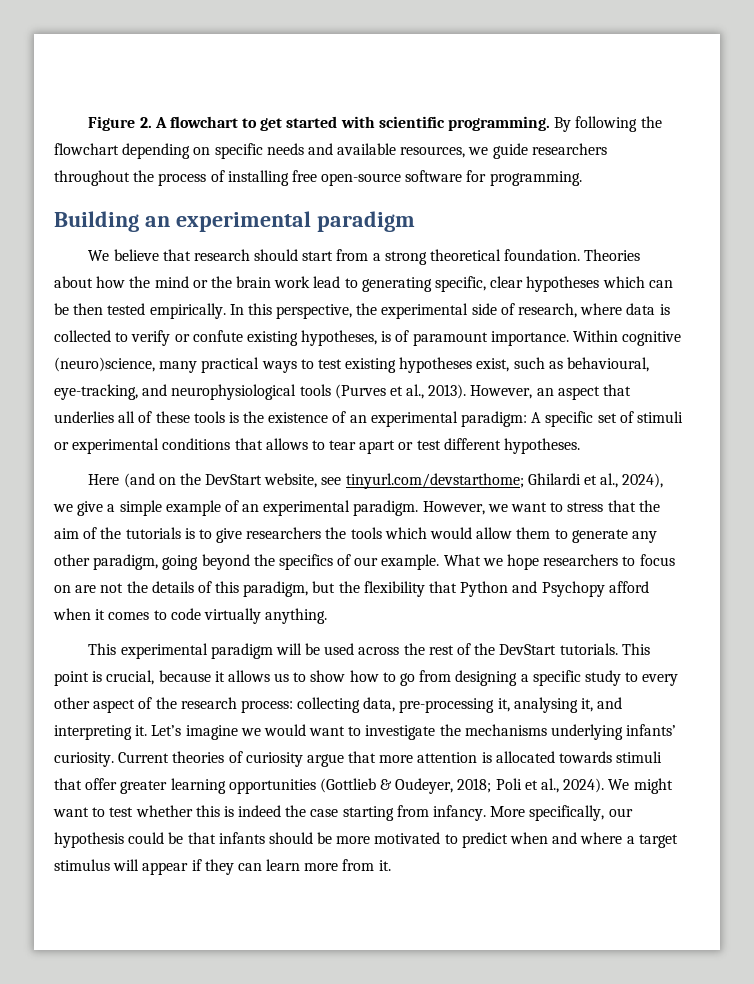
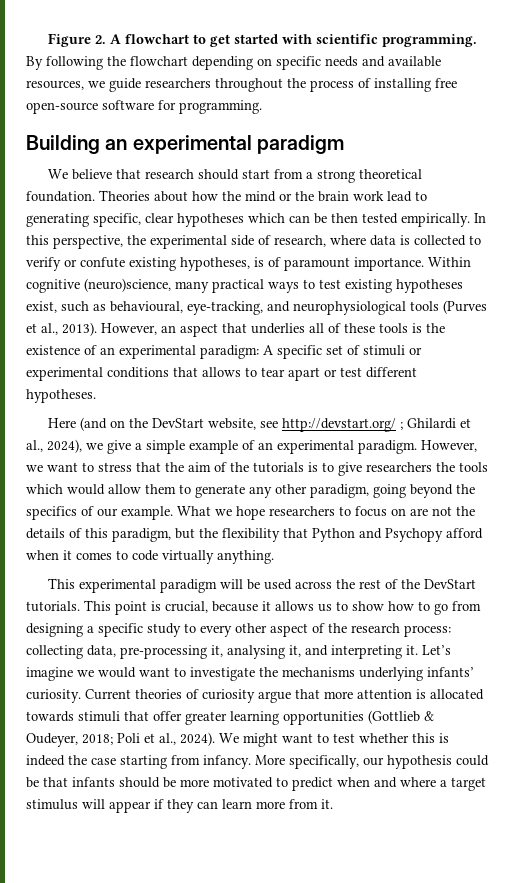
- Here (and on the DevStart website, see tinyurl.com/devstarthome; Ghilardi et al., 2024), we give a simple example of an experimental paradigm.
+ Here (and on the DevStart website, see http://devstart.org/ ; Ghilardi et al., 2024), we give a simple example of an experimental paradigm.

